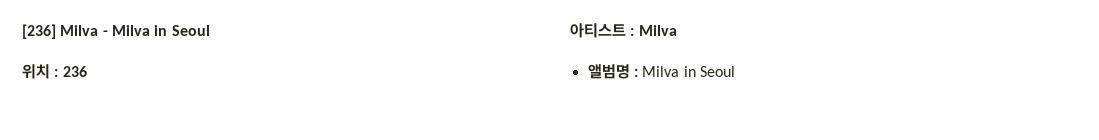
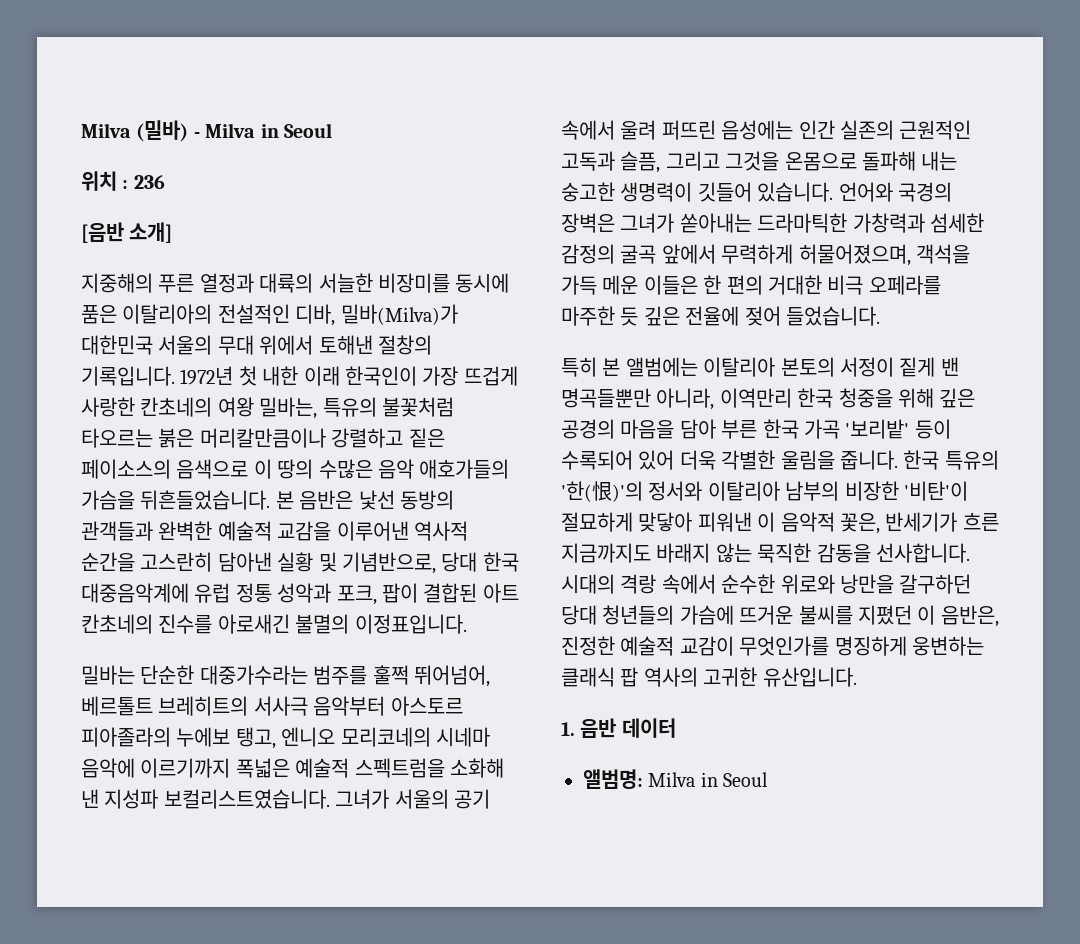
- [236] Milva - Milva in Seoul
+ Milva (밀바) - Milva in Seoul
- 아티스트 : Milva
- 앨범명 : Milva in Seoul
+ [음반 소개]
+ 지중해의 푸른 열정과 대륙의 서늘한 비장미를 동시에 품은 이탈리아의 전설적인 디바, 밀바(Milva)가 대한민국 서울의 무대 위에서 토해낸 절창의 기록입니다. 1972년 첫 내한 이래 한국인이 가장 뜨겁게 사랑한 칸초네의 여왕 밀바는, 특유의 불꽃처럼 타오르는 붉은 머리칼만큼이나 강렬하고 짙은 페이소스의 음색으로 이 땅의 수많은 음악 애호가들의 가슴을 뒤흔들었습니다. 본 음반은 낯선 동방의 관객들과 완벽한 예술적 교감을 이루어낸 역사적 순간을 고스란히 담아낸 실황 및 기념반으로, 당대 한국 대중음악계에 유럽 정통 성악과 포크, 팝이 결합된 아트 칸초네의 진수를 아로새긴 불멸의 이정표입니다.
+ 밀바는 단순한 대중가수라는 범주를 훌쩍 뛰어넘어, 베르톨트 브레히트의 서사극 음악부터 아스토르 피아졸라의 누에보 탱고, 엔니오 모리코네의 시네마 음악에 이르기까지 폭넓은 예술적 스펙트럼을 소화해 낸 지성파 보컬리스트였습니다. 그녀가 서울의 공기 속에서 울려 퍼뜨린 음성에는 인간 실존의 근원적인 고독과 슬픔, 그리고 그것을 온몸으로 돌파해 내는 숭고한 생명력이 깃들어 있습니다. 언어와 국경의 장벽은 그녀가 쏟아내는 드라마틱한 가창력과 섬세한 감정의 굴곡 앞에서 무력하게 허물어졌으며, 객석을 가득 메운 이들은 한 편의 거대한 비극 오페라를 마주한 듯 깊은 전율에 젖어 들었습니다.
+ 특히 본 앨범에는 이탈리아 본토의 서정이 짙게 밴 명곡들뿐만 아니라, 이역만리 한국 청중을 위해 깊은 공경의 마음을 담아 부른 한국 가곡 '보리밭' 등이 수록되어 있어 더욱 각별한 울림을 줍니다. 한국 특유의 '한(恨)'의 정서와 이탈리아 남부의 비장한 '비탄'이 절묘하게 맞닿아 피워낸 이 음악적 꽃은, 반세기가 흐른 지금까지도 바래지 않는 묵직한 감동을 선사합니다. 시대의 격랑 속에서 순수한 위로와 낭만을 갈구하던 당대 청년들의 가슴에 뜨거운 불씨를 지폈던 이 음반은, 진정한 예술적 교감이 무엇인가를 명징하게 웅변하는 클래식 팝 역사의 고귀한 유산입니다.
+ 1. 음반 데이터
+ 앨범명: Milva in Seoul

